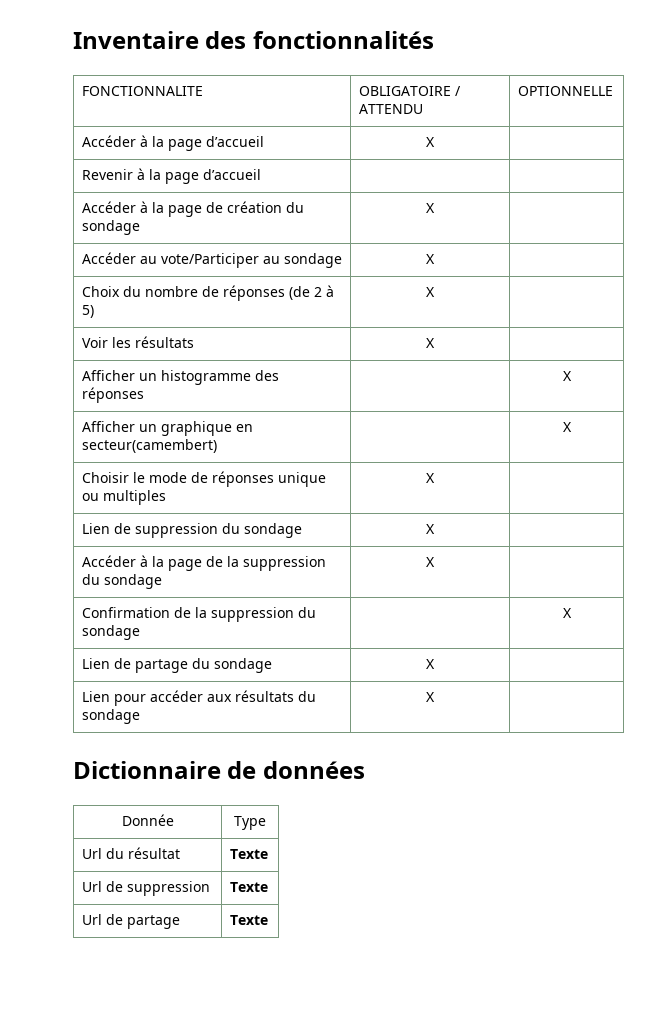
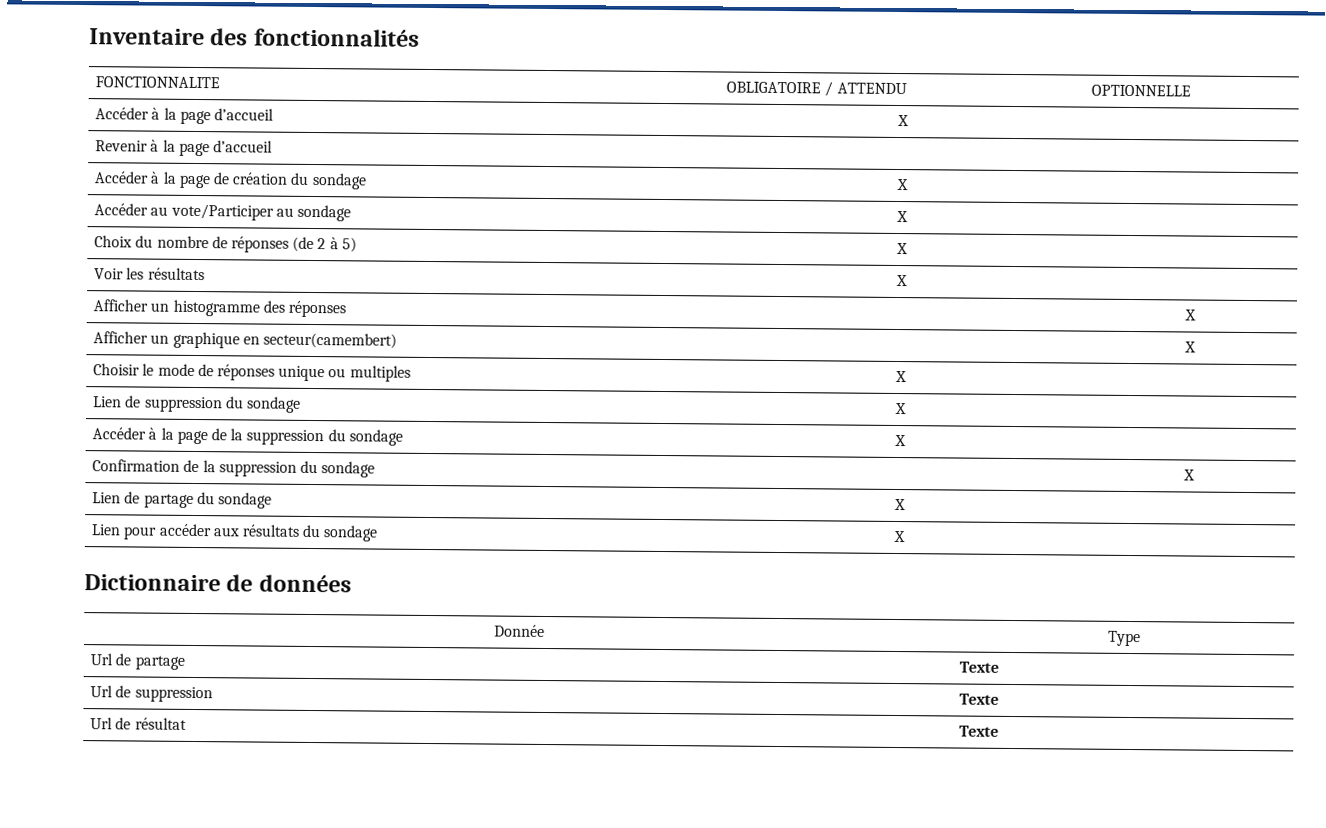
- Url du résultat | Texte
+ Url de partage | Texte
- Url de partage | Texte
+ Url de résultat | Texte

